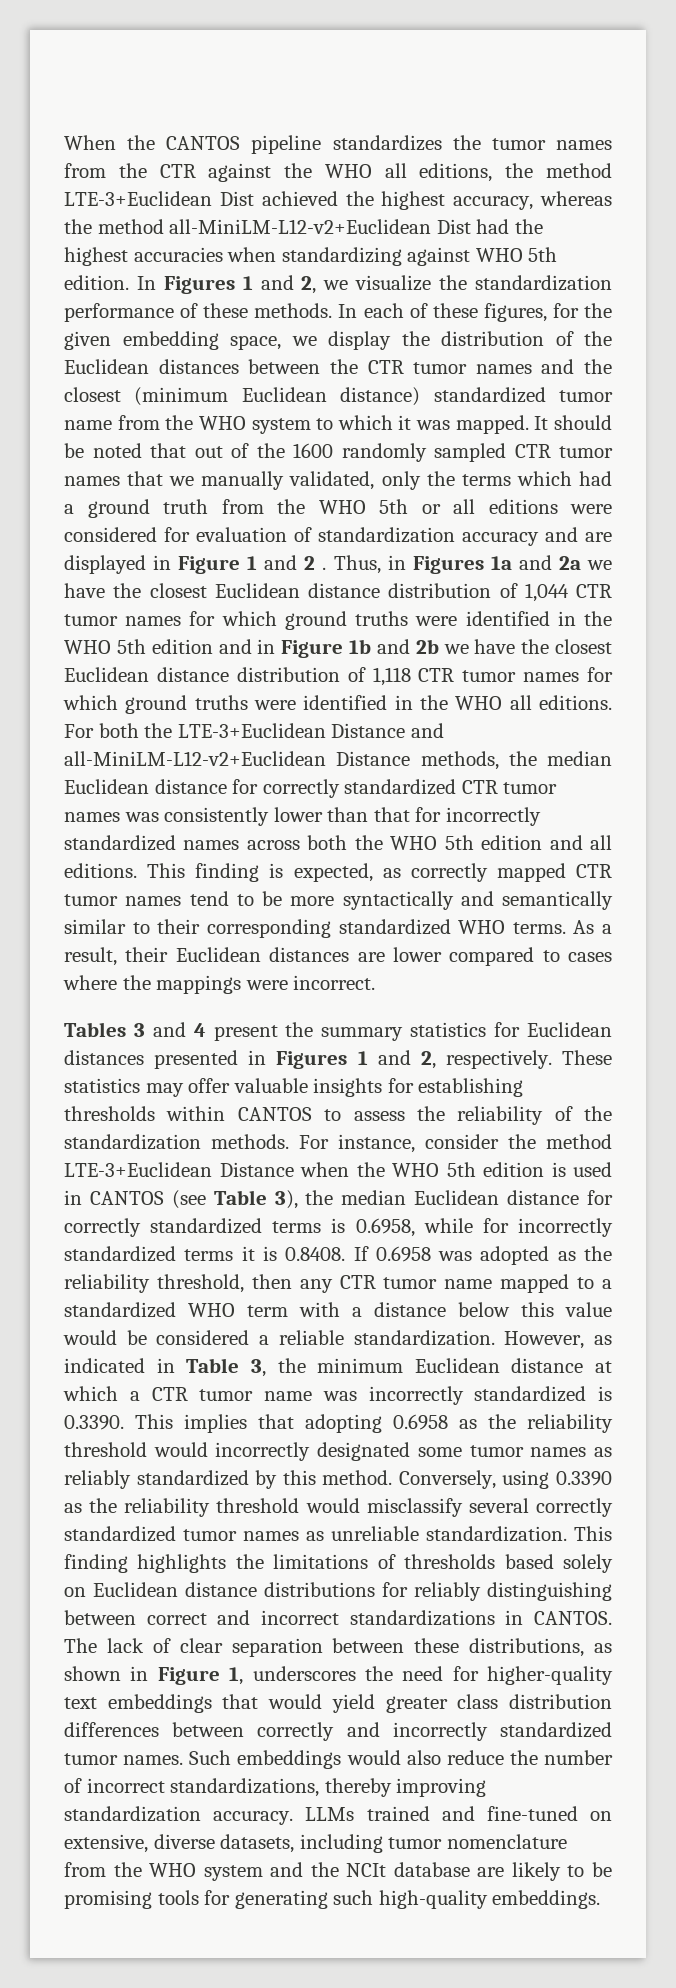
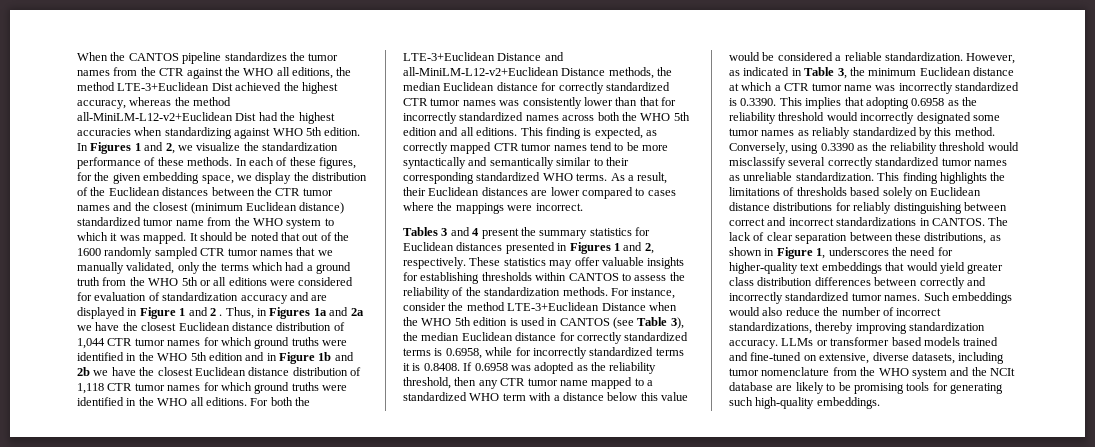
- LLMs trained and fine-tuned on extensive, diverse datasets, including tumor nomenclature from the WHO system and the NCIt database are likely to be promising tools for generating such high-quality embeddings.
+ LLMs or transformer based models trained and fine-tuned on extensive, diverse datasets, including tumor nomenclature from the WHO system and the NCIt database are likely to be promising tools for generating such high-quality embeddings.

